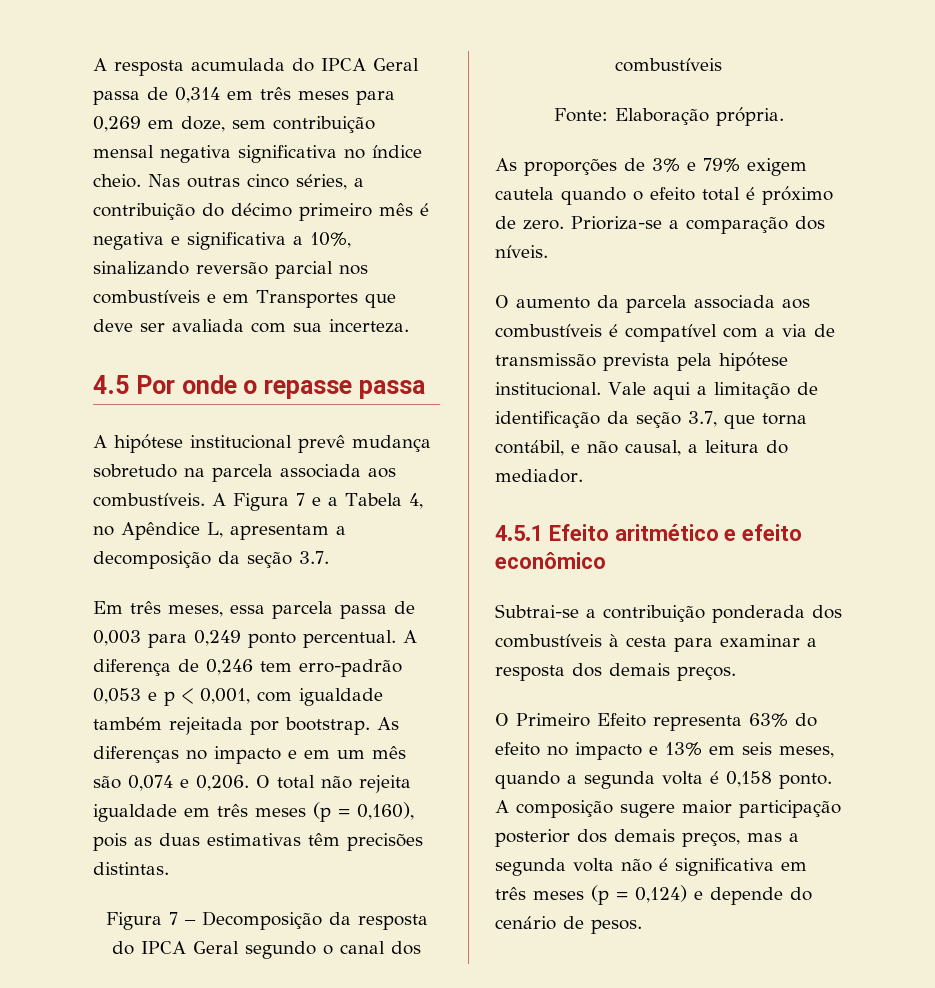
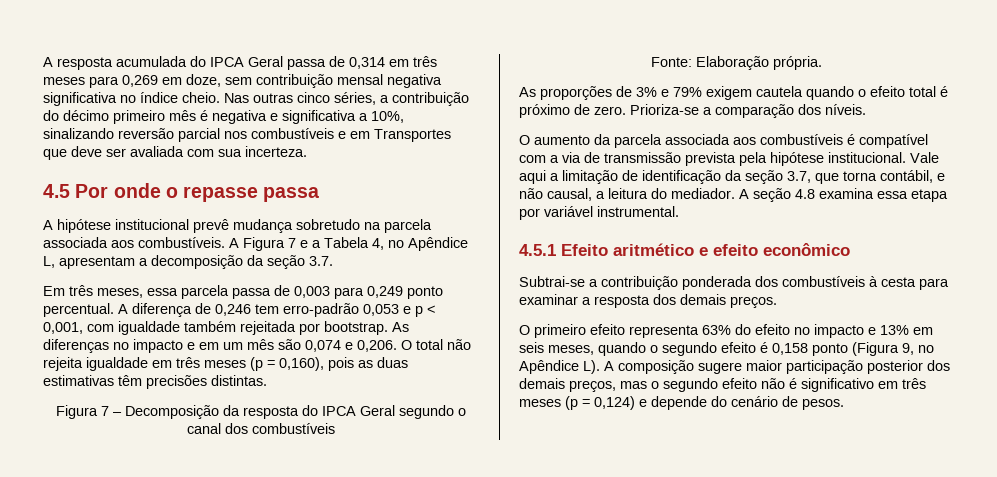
+ A seção 4.8 examina essa etapa por variável instrumental.
- O Primeiro Efeito representa 63% do efeito no impacto e 13% em seis meses, quando a segunda volta é 0,158 ponto. A composição sugere maior participação posterior dos demais preços, mas a segunda volta não é significativa em três meses (p = 0,124) e depende do cenário de pesos.
+ O primeiro efeito representa 63% do efeito no impacto e 13% em seis meses, quando o segundo efeito é 0,158 ponto (Figura 9, no Apêndice L). A composição sugere maior participação posterior dos demais preços, mas o segundo efeito não é significativo em três meses (p = 0,124) e depende do cenário de pesos.

